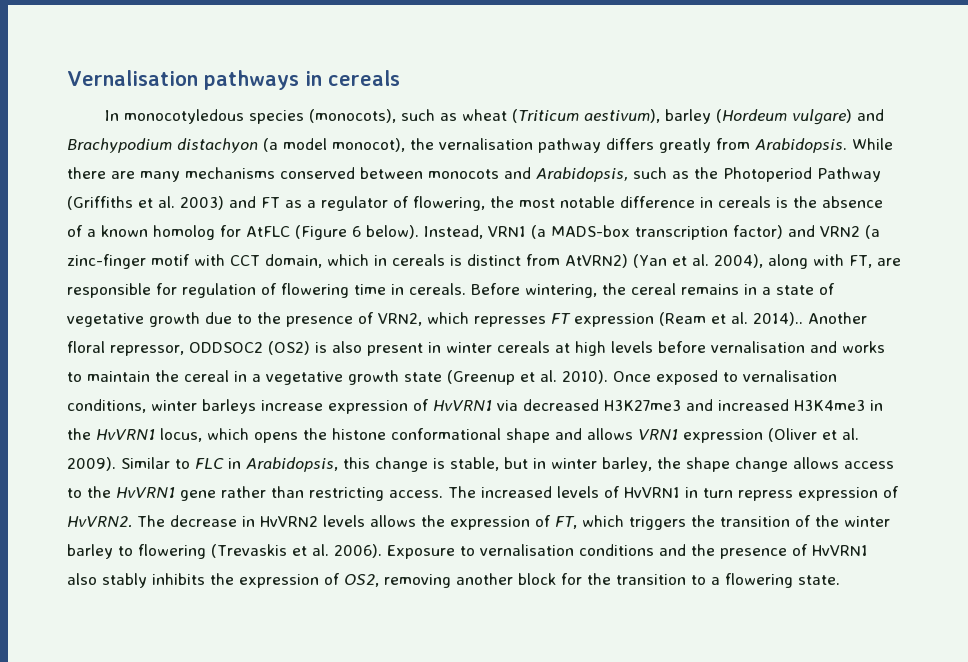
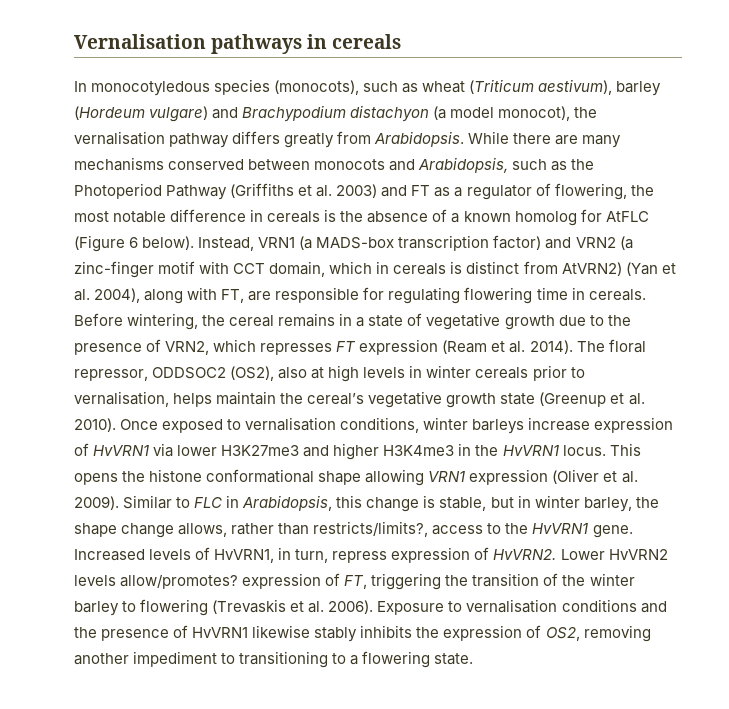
- Instead, VRN1 (a MADS-box transcription factor) and VRN2 (a zinc-finger motif with CCT domain, which in cereals is distinct from AtVRN2) (Yan et al. 2004), along with FT, are responsible for regulation of flowering time in cereals.
+ Instead, VRN1 (a MADS-box transcription factor) and VRN2 (a zinc-finger motif with CCT domain, which in cereals is distinct from AtVRN2) (Yan et al. 2004), along with FT, are responsible for regulating flowering time in cereals.
- Before wintering, the cereal remains in a state of vegetative growth due to the presence of VRN2, which represses FT expression (Ream et al. 2014).. Another floral repressor, ODDSOC2 (OS2) is also present in winter cereals at high levels before vernalisation and works to maintain the cereal in a vegetative growth state (Greenup et al. 2010).
+ Before wintering, the cereal remains in a state of vegetative growth due to the presence of VRN2, which represses FT expression (Ream et al. 2014). The floral repressor, ODDSOC2 (OS2), also at high levels in winter cereals prior to vernalisation, helps maintain the cereal’s vegetative growth state (Greenup et al. 2010).
- Once exposed to vernalisation conditions, winter barleys increase expression of HvVRN1 via decreased H3K27me3 and increased H3K4me3 in the HvVRN1 locus, which opens the histone conformational shape and allows VRN1 expression (Oliver et al. 2009).
+ Once exposed to vernalisation conditions, winter barleys increase expression of HvVRN1 via lower H3K27me3 and higher H3K4me3 in the HvVRN1 locus. This opens the histone conformational shape allowing VRN1 expression (Oliver et al. 2009).
- Similar to FLC in Arabidopsis, this change is stable, but in winter barley, the shape change allows access to the HvVRN1 gene rather than restricting access. The increased levels of HvVRN1 in turn repress expression of HvVRN2. The decrease in HvVRN2 levels allows the expression of FT, which triggers the transition of the winter barley to flowering (Trevaskis et al. 2006).
+ Similar to FLC in Arabidopsis, this change is stable, but in winter barley, the shape change allows, rather than restricts/limits?, access to the HvVRN1 gene. Increased levels of HvVRN1, in turn, repress expression of HvVRN2. Lower HvVRN2 levels allow/promotes? expression of FT, triggering the transition of the winter barley to flowering (Trevaskis et al. 2006).
- Exposure to vernalisation conditions and the presence of HvVRN1 also stably inhibits the expression of OS2, removing another block for the transition to a flowering state.
+ Exposure to vernalisation conditions and the presence of HvVRN1 likewise stably inhibits the expression of OS2, removing another impediment to transitioning to a flowering state.

